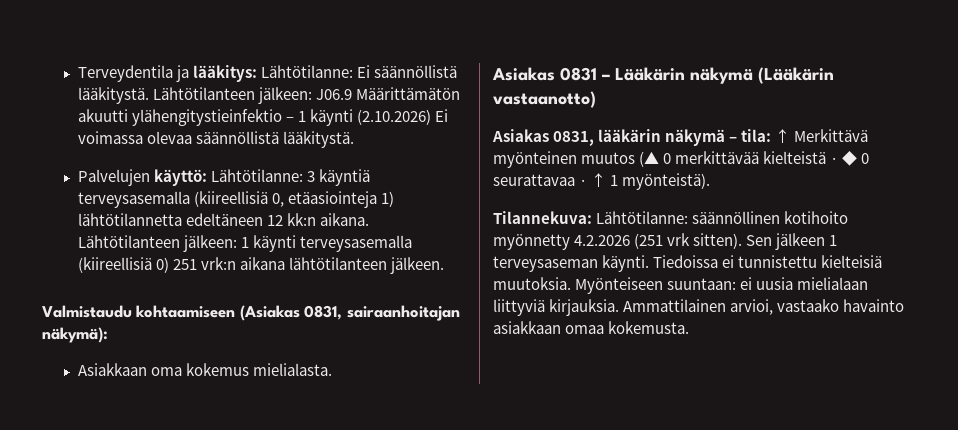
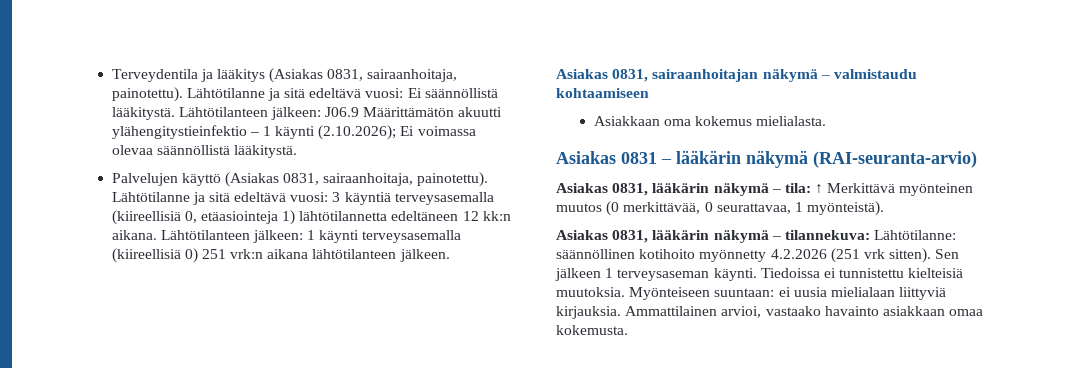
- Terveydentila ja lääkitys: Lähtötilanne: Ei säännöllistä lääkitystä.
+ Terveydentila ja lääkitys (Asiakas 0831, sairaanhoitaja, painotettu). Lähtötilanne ja sitä edeltävä vuosi: Ei säännöllistä lääkitystä.
- Lähtötilanteen jälkeen: J06.9 Määrittämätön akuutti ylähengitystieinfektio – 1 käynti (2.10.2026) Ei voimassa olevaa säännöllistä lääkitystä.
+ Lähtötilanteen jälkeen: J06.9 Määrittämätön akuutti ylähengitystieinfektio – 1 käynti (2.10.2026); Ei voimassa olevaa säännöllistä lääkitystä.
- Palvelujen käyttö: Lähtötilanne: 3 käyntiä terveysasemalla (kiireellisiä 0, etäasiointeja 1) lähtötilannetta edeltäneen 12 kk:n aikana.
+ Palvelujen käyttö (Asiakas 0831, sairaanhoitaja, painotettu). Lähtötilanne ja sitä edeltävä vuosi: 3 käyntiä terveysasemalla (kiireellisiä 0, etäasiointeja 1) lähtötilannetta edeltäneen 12 kk:n aikana.
- Valmistaudu kohtaamiseen (Asiakas 0831, sairaanhoitajan näkymä):
+ Asiakas 0831, sairaanhoitajan näkymä – valmistaudu kohtaamiseen
- Asiakas 0831 – Lääkärin näkymä (Lääkärin vastaanotto)
+ Asiakas 0831 – lääkärin näkymä (RAI-seuranta-arvio)
- Asiakas 0831, lääkärin näkymä – tila: ↑ Merkittävä myönteinen muutos (▲ 0 merkittävää kielteistä · ◆ 0 seurattavaa · ↑ 1 myönteistä).
- Tilannekuva: Lähtötilanne: säännöllinen kotihoito myönnetty 4.2.2026 (251 vrk sitten).
+ Asiakas 0831, lääkärin näkymä – tila: ↑ Merkittävä myönteinen muutos (0 merkittävää, 0 seurattavaa, 1 myönteistä).
+ Asiakas 0831, lääkärin näkymä – tilannekuva: Lähtötilanne: säännöllinen kotihoito myönnetty 4.2.2026 (251 vrk sitten).

